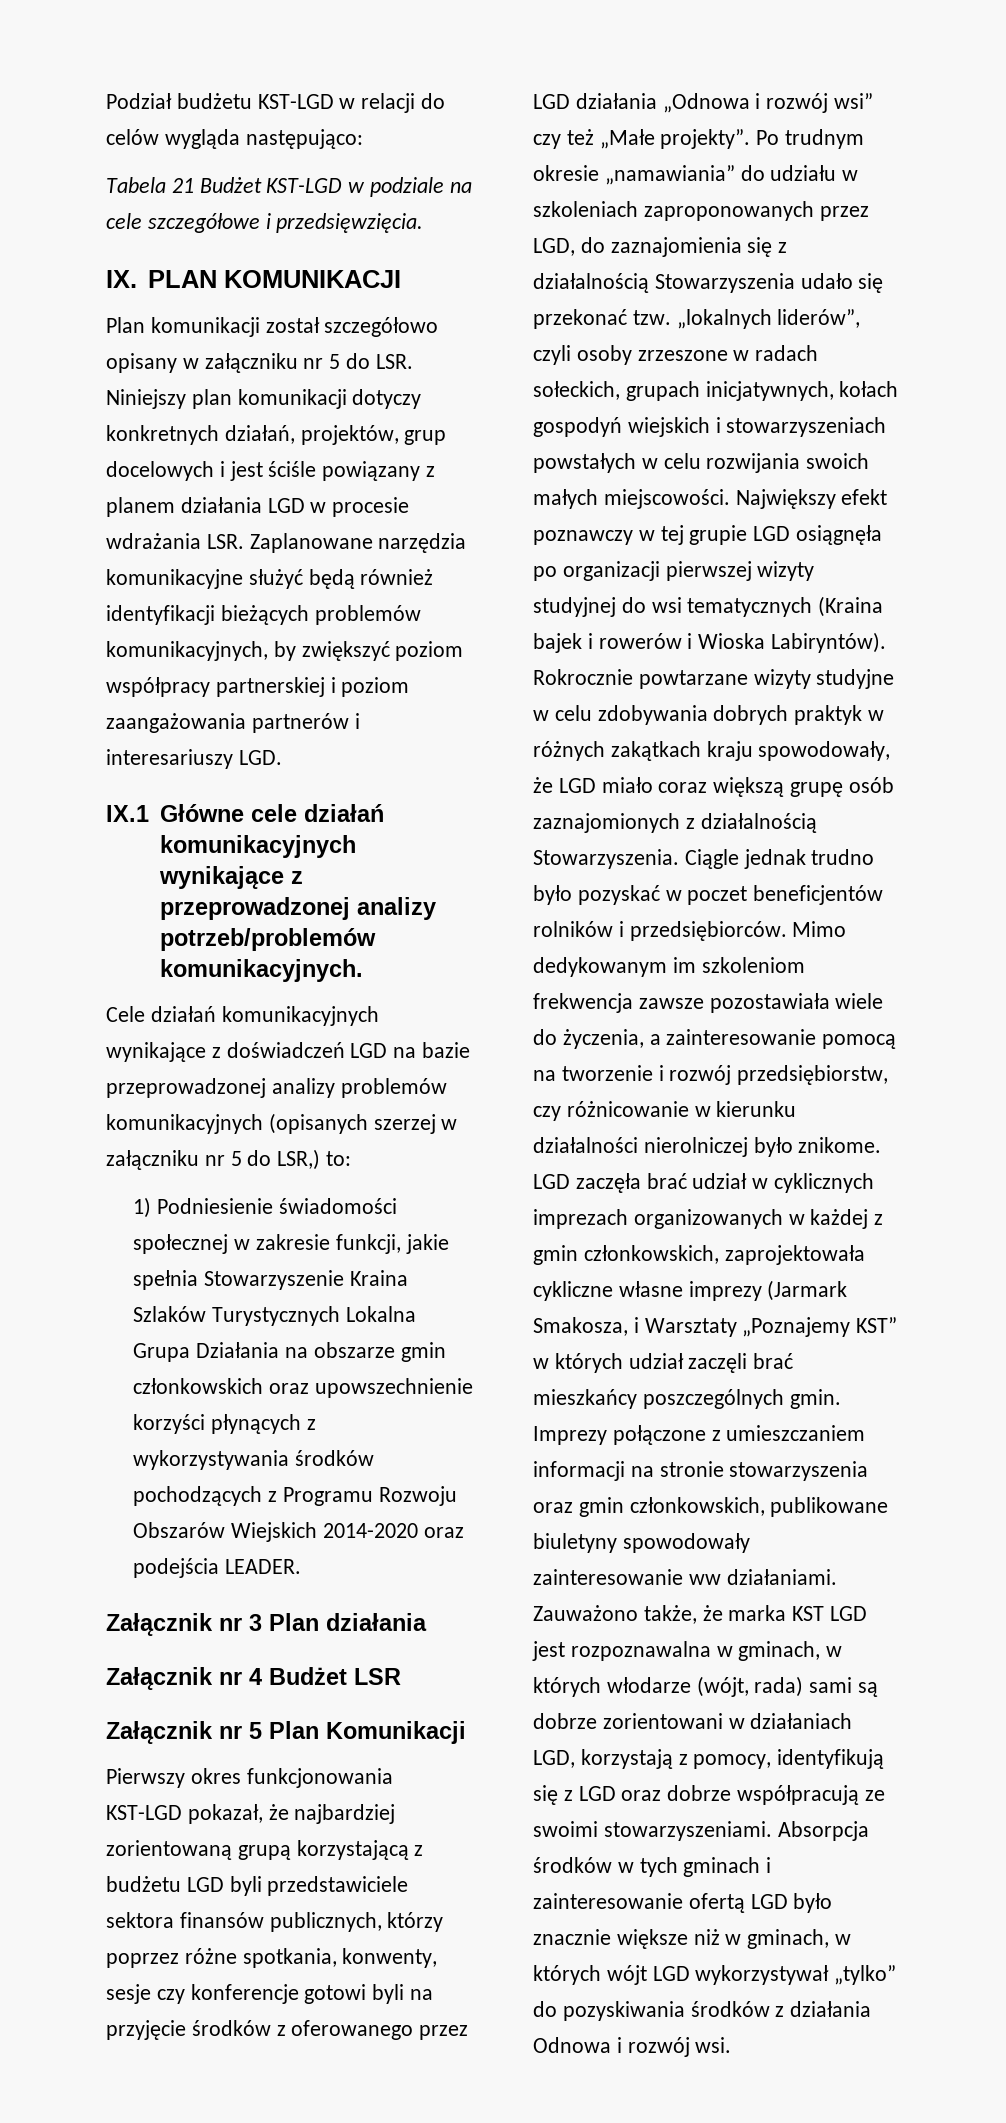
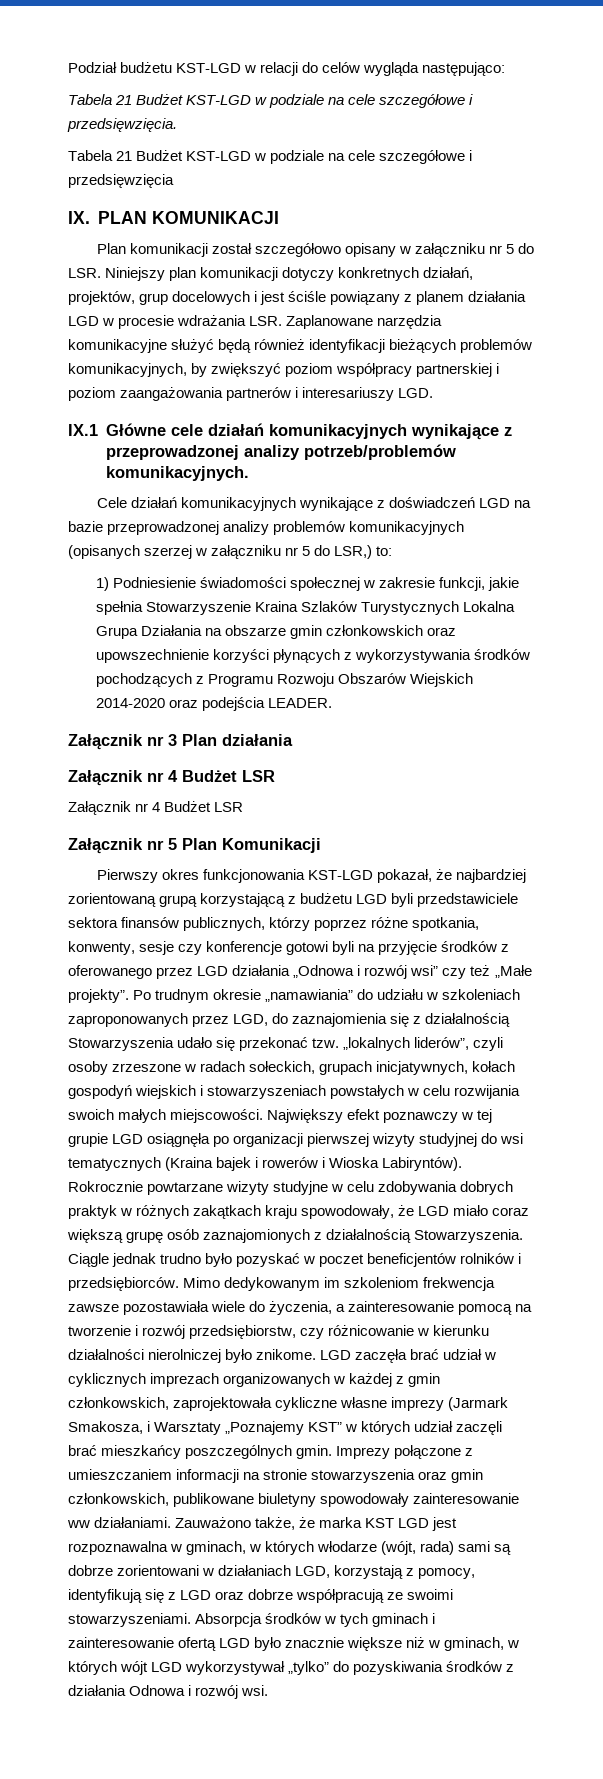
+ Tabela 21 Budżet KST-LGD w podziale na cele szczegółowe i przedsięwzięcia
  Załącznik nr 3 Plan działania
+ Załącznik nr 4 Budżet LSR

